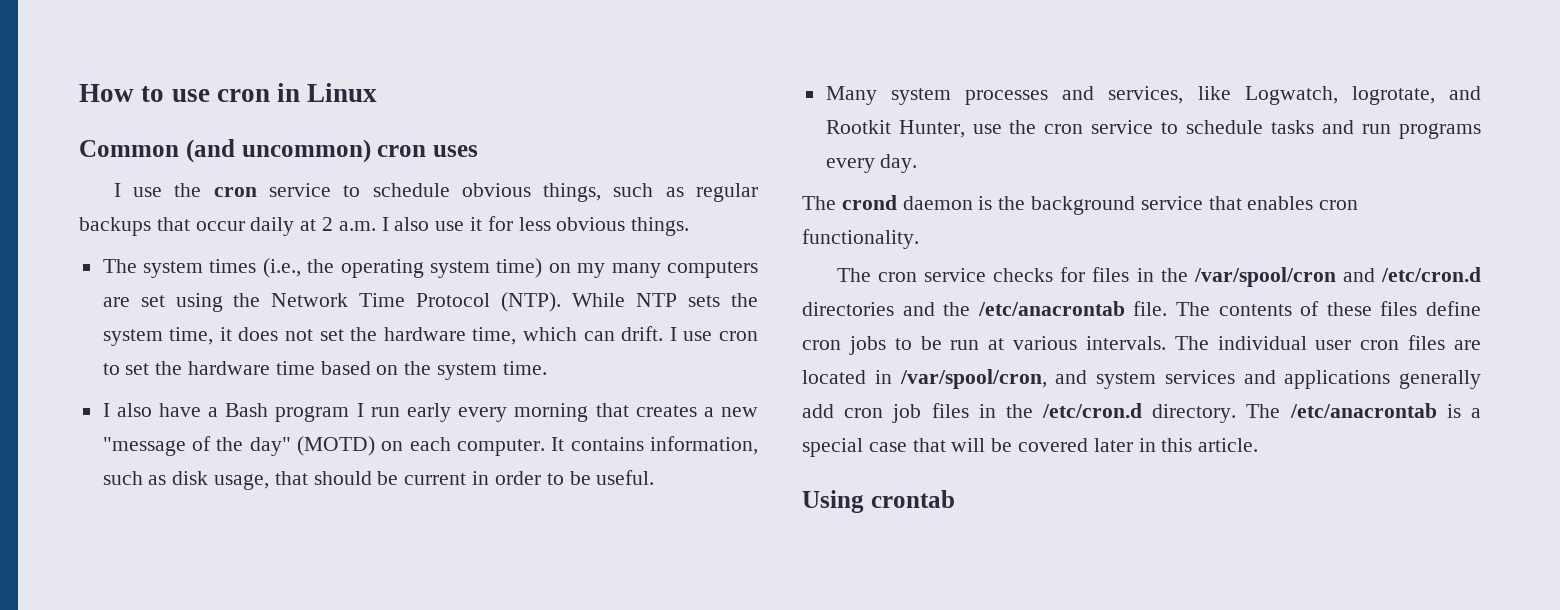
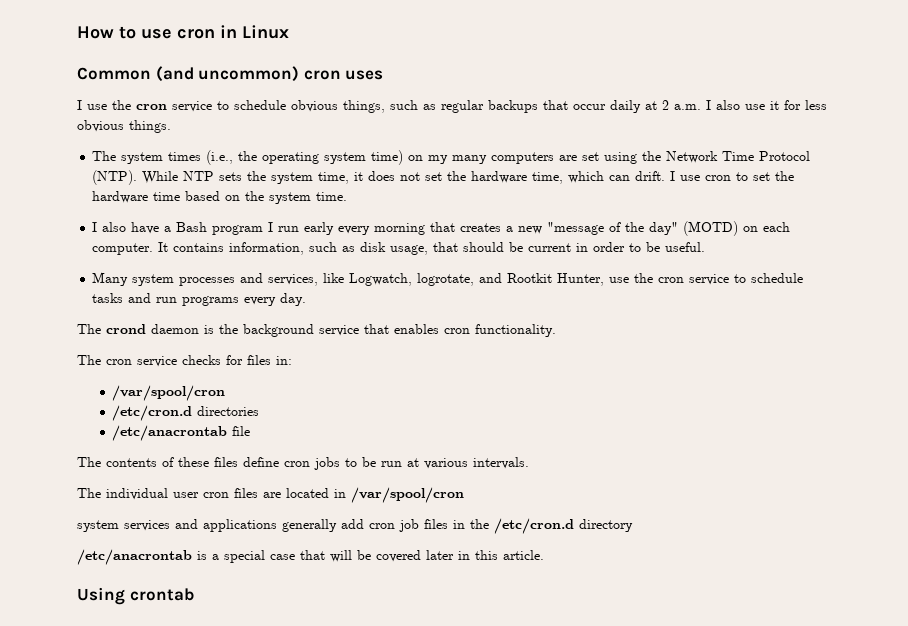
- The cron service checks for files in the /var/spool/cron and /etc/cron.d directories and the /etc/anacrontab file. The contents of these files define cron jobs to be run at various intervals. The individual user cron files are located in /var/spool/cron, and system services and applications generally add cron job files in the /etc/cron.d directory. The /etc/anacrontab is a special case that will be covered later in this article.
+ The cron service checks for files in:
+ /var/spool/cron
+ /etc/cron.d directories
+ /etc/anacrontab file
+ The contents of these files define cron jobs to be run at various intervals.
+ The individual user cron files are located in /var/spool/cron
+ system services and applications generally add cron job files in the /etc/cron.d directory
+ /etc/anacrontab is a special case that will be covered later in this article.

